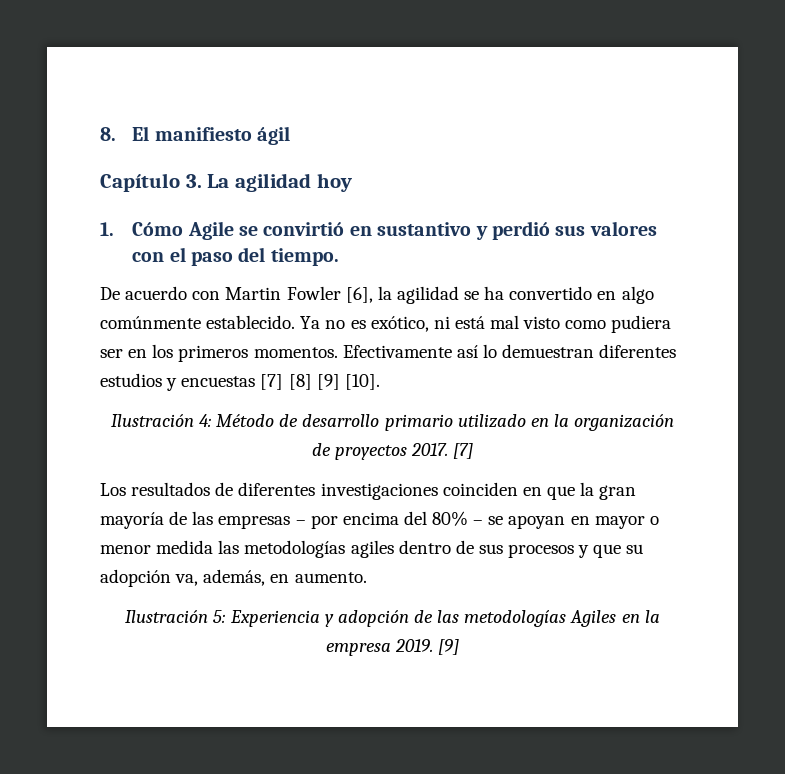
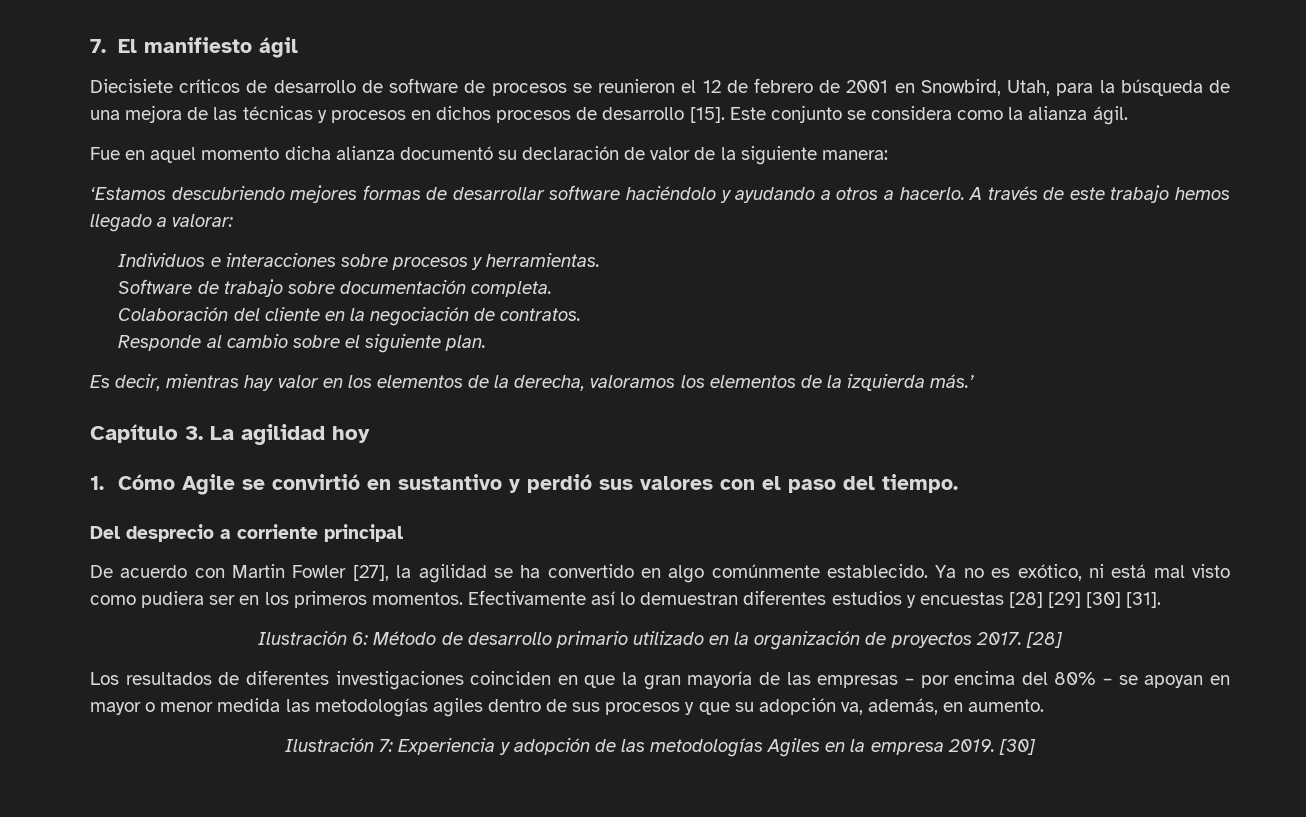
- 8. El manifiesto ágil
+ 7. El manifiesto ágil
+ Diecisiete críticos de desarrollo de software de procesos se reunieron el 12 de febrero de 2001 en Snowbird, Utah, para la búsqueda de una mejora de las técnicas y procesos en dichos procesos de desarrollo [15]. Este conjunto se considera como la alianza ágil.
+ Fue en aquel momento dicha alianza documentó su declaración de valor de la siguiente manera:
+ ‘Estamos descubriendo mejores formas de desarrollar software haciéndolo y ayudando a otros a hacerlo. A través de este trabajo hemos llegado a valorar:
+ Individuos e interacciones sobre procesos y herramientas.
+ Software de trabajo sobre documentación completa.
+ Colaboración del cliente en la negociación de contratos.
+ Responde al cambio sobre el siguiente plan.
+ Es decir, mientras hay valor en los elementos de la derecha, valoramos los elementos de la izquierda más.’
+ Del desprecio a corriente principal
- De acuerdo con Martin Fowler [6], la agilidad se ha convertido en algo comúnmente establecido.
+ De acuerdo con Martin Fowler [27], la agilidad se ha convertido en algo comúnmente establecido.
- Efectivamente así lo demuestran diferentes estudios y encuestas [7] [8] [9] [10].
- Ilustración 4: Método de desarrollo primario utilizado en la organización de proyectos 2017. [7]
+ Efectivamente así lo demuestran diferentes estudios y encuestas [28] [29] [30] [31].
+ Ilustración 6: Método de desarrollo primario utilizado en la organización de proyectos 2017. [28]
- Ilustración 5: Experiencia y adopción de las metodologías Agiles en la empresa 2019. [9]
+ Ilustración 7: Experiencia y adopción de las metodologías Agiles en la empresa 2019. [30]

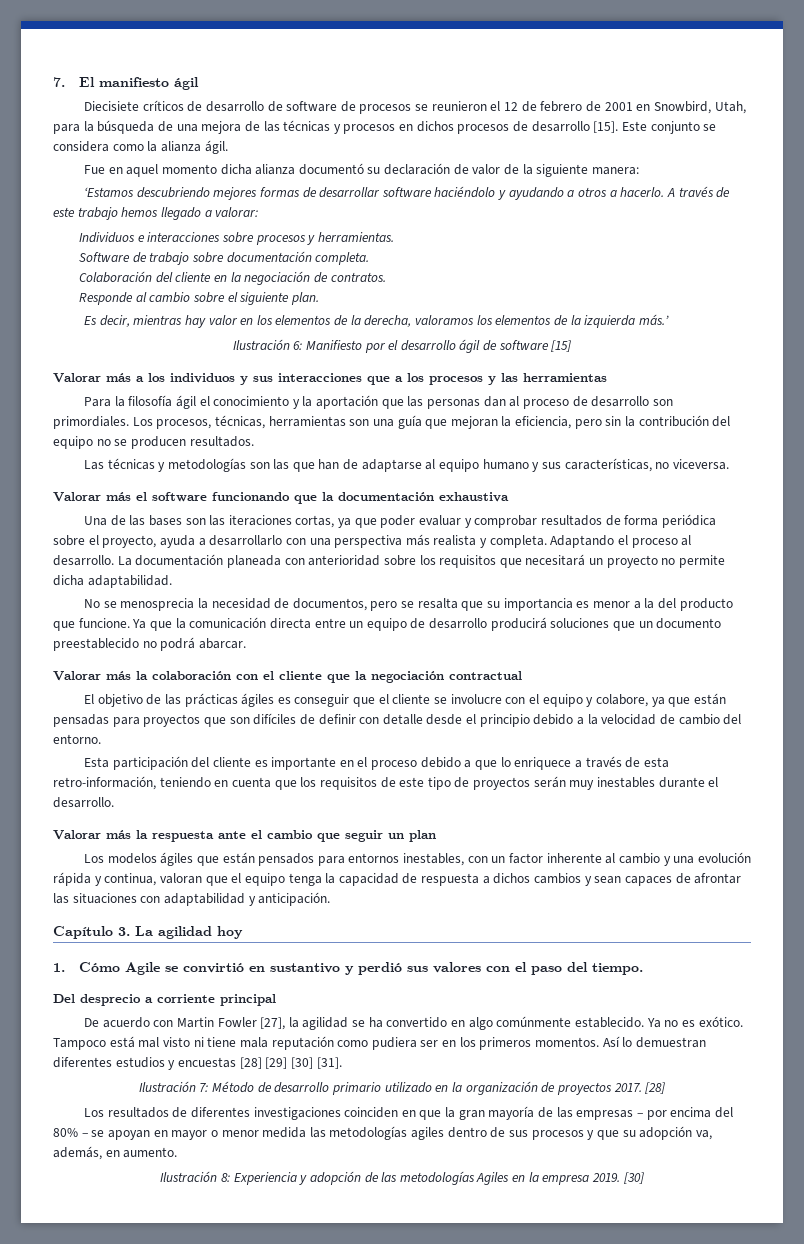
+ Ilustración 6: Manifiesto por el desarrollo ágil de software [15]
+ Valorar más a los individuos y sus interacciones que a los procesos y las herramientas
+ Para la filosofía ágil el conocimiento y la aportación que las personas dan al proceso de desarrollo son primordiales. Los procesos, técnicas, herramientas son una guía que mejoran la eficiencia, pero sin la contribución del equipo no se producen resultados.
+ Las técnicas y metodologías son las que han de adaptarse al equipo humano y sus características, no viceversa.
+ Valorar más el software funcionando que la documentación exhaustiva
+ Una de las bases son las iteraciones cortas, ya que poder evaluar y comprobar resultados de forma periódica sobre el proyecto, ayuda a desarrollarlo con una perspectiva más realista y completa. Adaptando el proceso al desarrollo. La documentación planeada con anterioridad sobre los requisitos que necesitará un proyecto no permite dicha adaptabilidad.
+ No se menosprecia la necesidad de documentos, pero se resalta que su importancia es menor a la del producto que funcione. Ya que la comunicación directa entre un equipo de desarrollo producirá soluciones que un documento preestablecido no podrá abarcar.
+ Valorar más la colaboración con el cliente que la negociación contractual
+ El objetivo de las prácticas ágiles es conseguir que el cliente se involucre con el equipo y colabore, ya que están pensadas para proyectos que son difíciles de definir con detalle desde el principio debido a la velocidad de cambio del entorno.
+ Esta participación del cliente es importante en el proceso debido a que lo enriquece a través de esta retro-información, teniendo en cuenta que los requisitos de este tipo de proyectos serán muy inestables durante el desarrollo.
+ Valorar más la respuesta ante el cambio que seguir un plan
+ Los modelos ágiles que están pensados para entornos inestables, con un factor inherente al cambio y una evolución rápida y continua, valoran que el equipo tenga la capacidad de respuesta a dichos cambios y sean capaces de afrontar las situaciones con adaptabilidad y anticipación.
- Ya no es exótico, ni está mal visto como pudiera ser en los primeros momentos.
+ Ya no es exótico. Tampoco está mal visto ni tiene mala reputación como pudiera ser en los primeros momentos.
- Efectivamente así lo demuestran diferentes estudios y encuestas [28] [29] [30] [31].
+ Así lo demuestran diferentes estudios y encuestas [28] [29] [30] [31].
- Ilustración 6: Método de desarrollo primario utilizado en la organización de proyectos 2017.
+ Ilustración 7: Método de desarrollo primario utilizado en la organización de proyectos 2017.
- Ilustración 7: Experiencia y adopción de las metodologías Agiles en la empresa 2019.
+ Ilustración 8: Experiencia y adopción de las metodologías Agiles en la empresa 2019.

